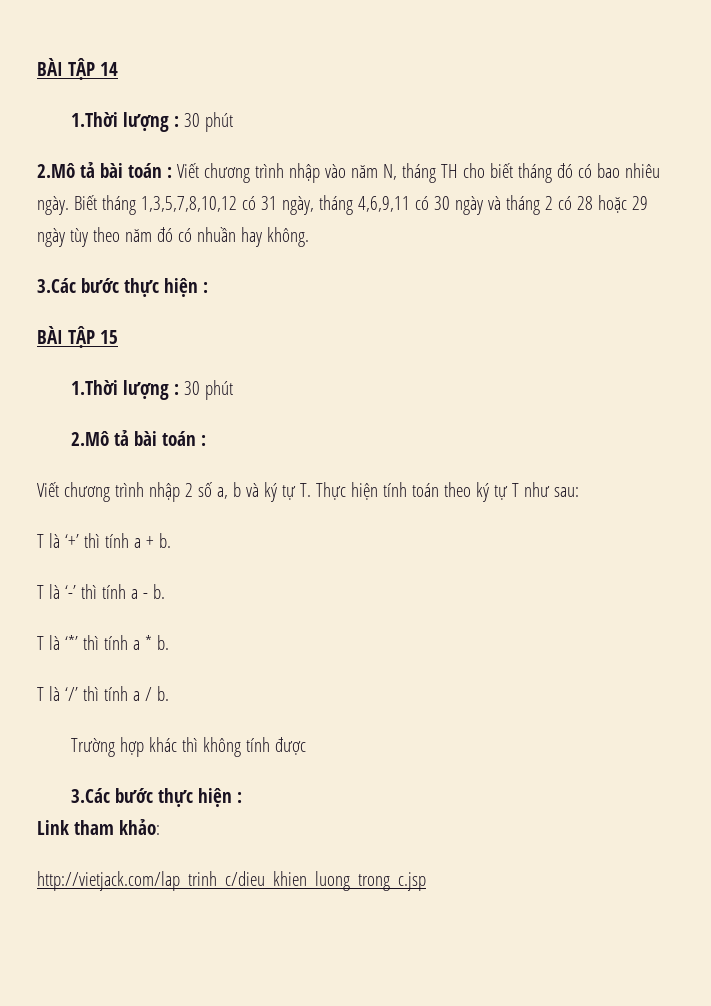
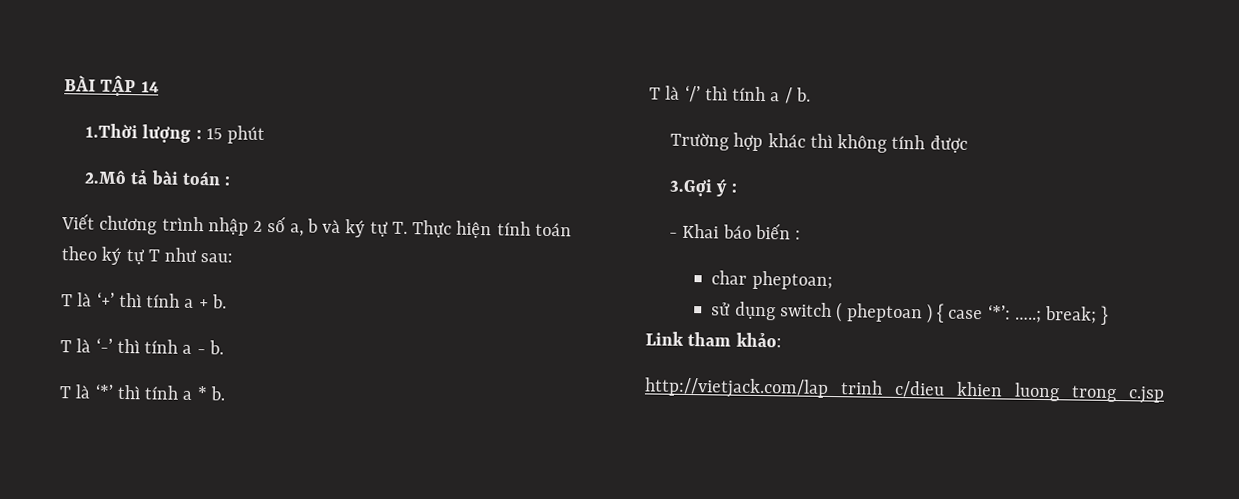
  BÀI TẬP 14
- 1.Thời lượng : 30 phút
- 2.Mô tả bài toán : Viết chương trình nhập vào năm N, tháng TH cho biết tháng đó có bao nhiêu ngày. Biết tháng 1,3,5,7,8,10,12 có 31 ngày, tháng 4,6,9,11 có 30 ngày và tháng 2 có 28 hoặc 29 ngày tùy theo năm đó có nhuần hay không.
- 3.Các bước thực hiện :
- BÀI TẬP 15
- 1.Thời lượng : 30 phút
+ 1.Thời lượng : 15 phút
  Trường hợp khác thì không tính được
- 3.Các bước thực hiện :
+ 3.Gợi ý :
+ - Khai báo biến :
+ char pheptoan;
+ sử dụng switch ( pheptoan ) { case ‘*’: …..; break; }

